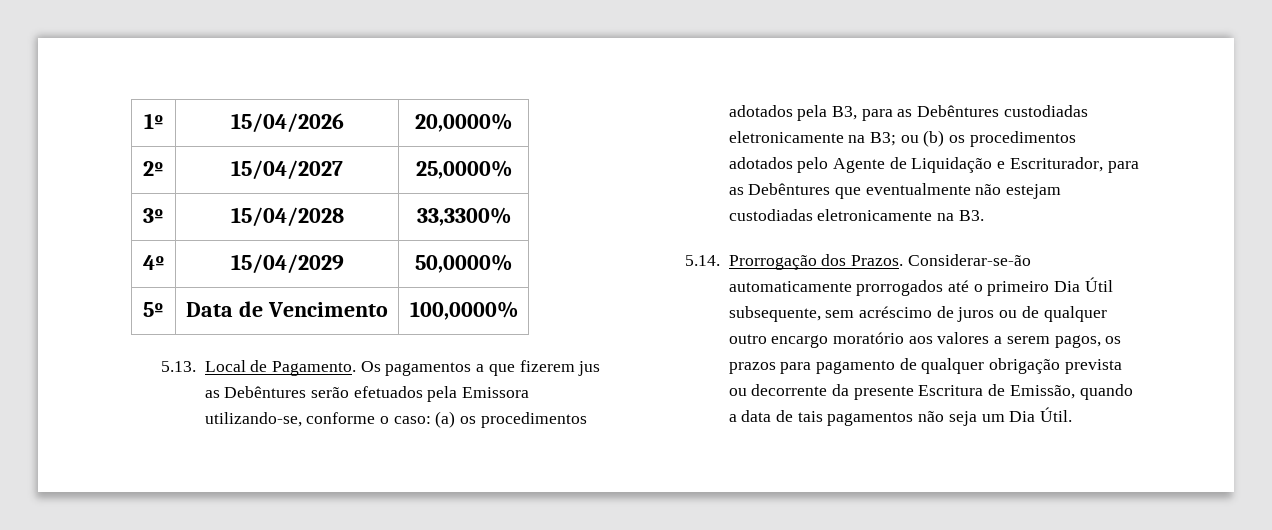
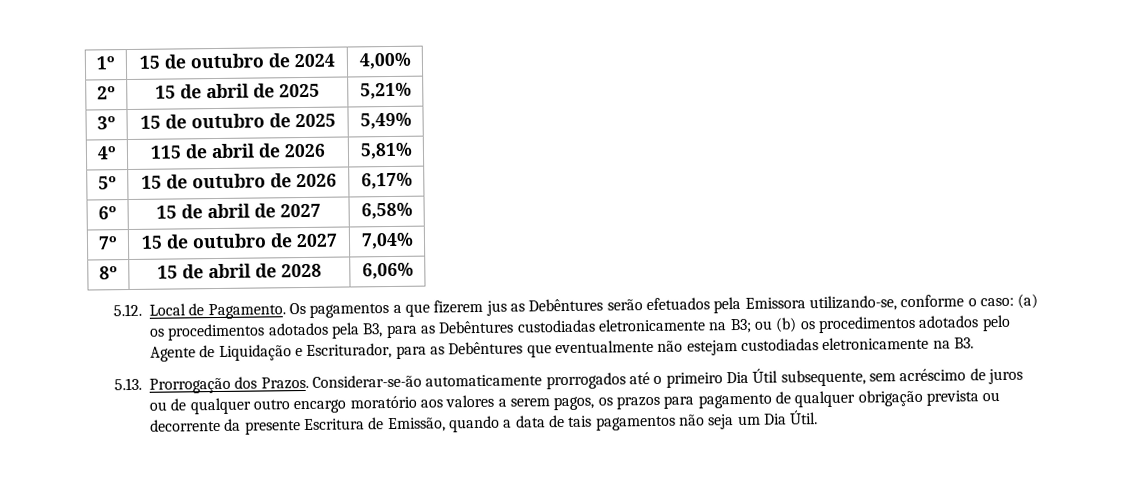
- 1º | 15/04/2026 | 20,0000%
- 2º | 15/04/2027 | 25,0000%
- 3º | 15/04/2028 | 33,3300%
- 4º | 15/04/2029 | 50,0000%
- 5º | Data de Vencimento | 100,0000%
- 5.13. Local de Pagamento.
+ 1º | 15 de outubro de 2024 | 4,00%
+ 2º | 15 de abril de 2025 | 5,21%
+ 3º | 15 de outubro de 2025 | 5,49%
+ 4º | 115 de abril de 2026 | 5,81%
+ 5º | 15 de outubro de 2026 | 6,17%
+ 6º | 15 de abril de 2027 | 6,58%
+ 7º | 15 de outubro de 2027 | 7,04%
+ 8º | 15 de abril de 2028 | 6,06%
+ 5.12. Local de Pagamento.
- 5.14. Prorrogação dos Prazos.
+ 5.13. Prorrogação dos Prazos.

